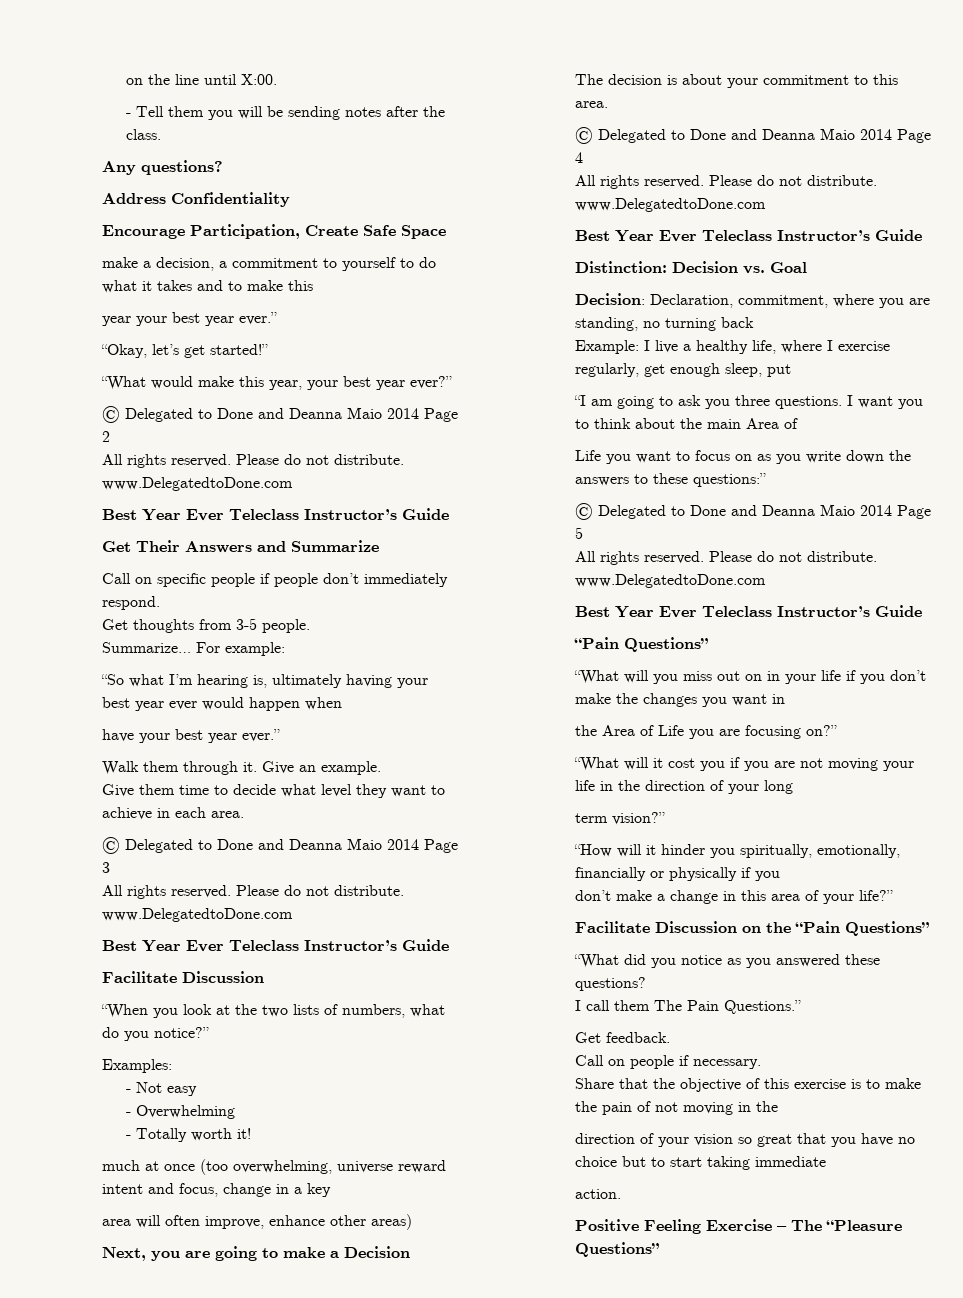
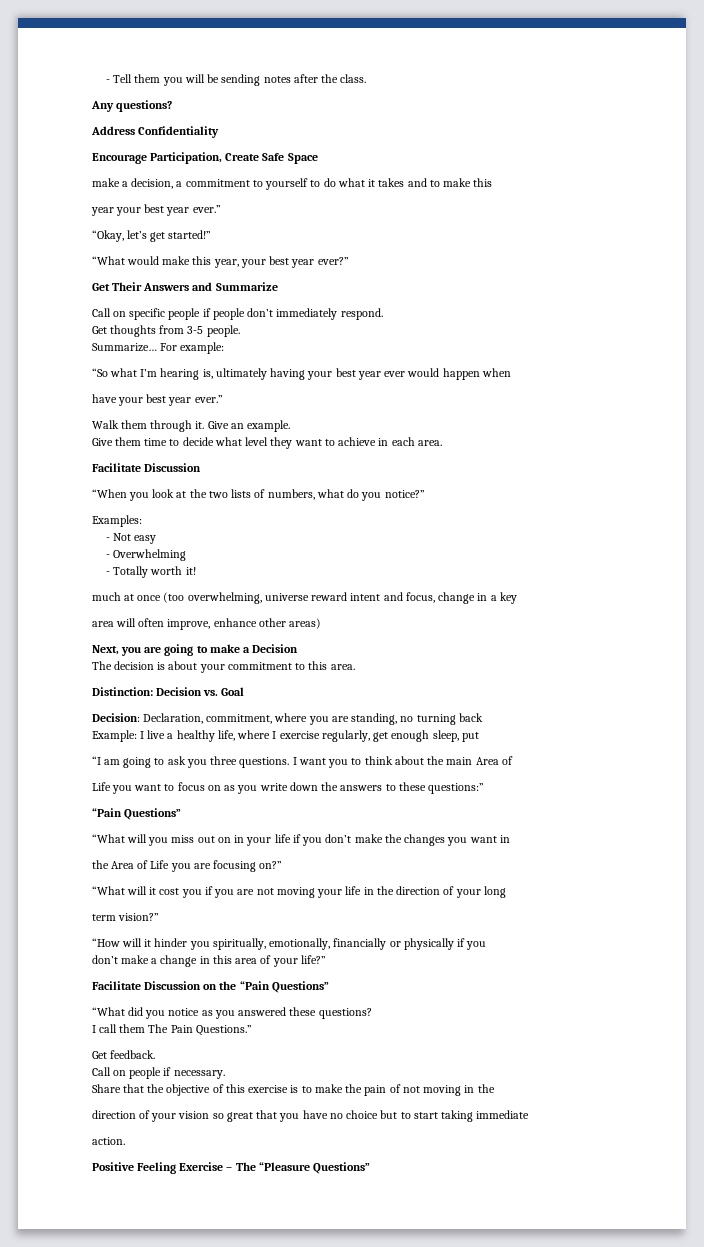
- on the line until X:00.
- © Delegated to Done and Deanna Maio 2014 Page 2
- All rights reserved. Please do not distribute. www.DelegatedtoDone.com
- Best Year Ever Teleclass Instructorʼs Guide
- © Delegated to Done and Deanna Maio 2014 Page 3
- All rights reserved. Please do not distribute. www.DelegatedtoDone.com
- Best Year Ever Teleclass Instructorʼs Guide
- © Delegated to Done and Deanna Maio 2014 Page 4
- All rights reserved. Please do not distribute. www.DelegatedtoDone.com
- Best Year Ever Teleclass Instructorʼs Guide
- © Delegated to Done and Deanna Maio 2014 Page 5
- All rights reserved. Please do not distribute. www.DelegatedtoDone.com
- Best Year Ever Teleclass Instructorʼs Guide

